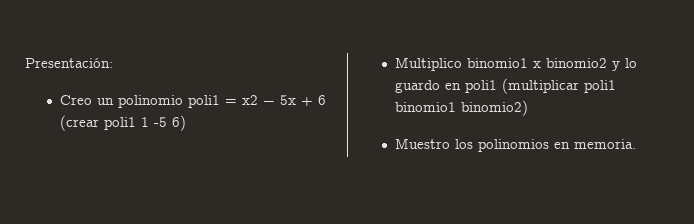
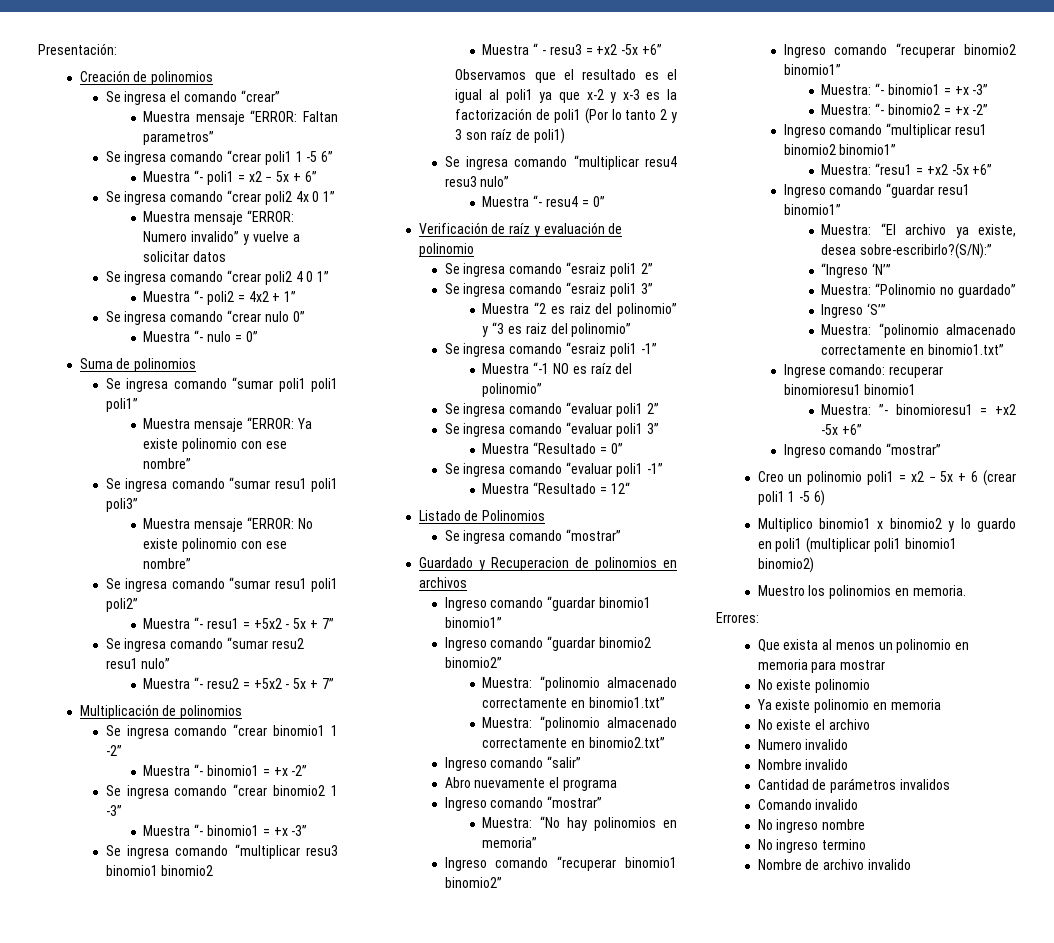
+ Creación de polinomios
+ Se ingresa el comando “crear”
+ Muestra mensaje “ERROR: Faltan parametros”
+ Se ingresa comando “crear poli1 1 -5 6”
+ Muestra “- poli1 = x2 − 5x + 6”
+ Se ingresa comando “crear poli2 4x 0 1”
+ Muestra mensaje “ERROR: Numero invalido” y vuelve a solicitar datos
+ Se ingresa comando “crear poli2 4 0 1”
+ Muestra “- poli2 = 4x2 + 1”
+ Se ingresa comando “crear nulo 0”
+ Muestra “- nulo = 0”
+ Suma de polinomios
+ Se ingresa comando “sumar poli1 poli1 poli1”
+ Muestra mensaje “ERROR: Ya existe polinomio con ese nombre”
+ Se ingresa comando “sumar resu1 poli1 poli3”
+ Muestra mensaje “ERROR: No existe polinomio con ese nombre”
+ Se ingresa comando “sumar resu1 poli1 poli2”
+ Muestra “- resu1 = +5x2 - 5x + 7”
+ Se ingresa comando “sumar resu2 resu1 nulo”
+ Muestra “- resu2 = +5x2 - 5x + 7”
+ Multiplicación de polinomios
+ Se ingresa comando “crear binomio1 1 -2”
+ Muestra “- binomio1 = +x -2”
+ Se ingresa comando “crear binomio2 1 -3”
+ Muestra “- binomio1 = +x -3”
+ Se ingresa comando “multiplicar resu3 binomio1 binomio2
+ Muestra “ - resu3 = +x2 -5x +6”
+ Observamos que el resultado es el igual al poli1 ya que x-2 y x-3 es la factorización de poli1 (Por lo tanto 2 y 3 son raíz de poli1)
+ Se ingresa comando “multiplicar resu4 resu3 nulo”
+ Muestra “- resu4 = 0”
+ Verificación de raíz y evaluación de polinomio
+ Se ingresa comando “esraiz poli1 2”
+ Se ingresa comando “esraiz poli1 3”
+ Muestra “2 es raiz del polinomio” y “3 es raiz del polinomio”
+ Se ingresa comando “esraiz poli1 -1”
+ Muestra “-1 NO es raíz del polinomio”
+ Se ingresa comando “evaluar poli1 2”
+ Se ingresa comando “evaluar poli1 3”
+ Muestra “Resultado = 0”
+ Se ingresa comando “evaluar poli1 -1”
+ Muestra “Resultado = 12“
+ Listado de Polinomios
+ Se ingresa comando “mostrar”
+ Guardado y Recuperacion de polinomios en archivos
+ Ingreso comando “guardar binomio1 binomio1”
+ Ingreso comando “guardar binomio2 binomio2”
+ Muestra: “polinomio almacenado correctamente en binomio1.txt”
+ Muestra: “polinomio almacenado correctamente en binomio2.txt”
+ Ingreso comando “salir”
+ Abro nuevamente el programa
+ Ingreso comando “mostrar”
+ Muestra: “No hay polinomios en memoria”
+ Ingreso comando “recuperar binomio1 binomio2”
+ Ingreso comando “recuperar binomio2 binomio1”
+ Muestra: “- binomio1 = +x -3”
+ Muestra: “- binomio2 = +x -2”
+ Ingreso comando “multiplicar resu1 binomio2 binomio1”
+ Muestra: “resu1 = +x2 -5x +6”
+ Ingreso comando “guardar resu1 binomio1”
+ Muestra: “El archivo ya existe, desea sobre-escribirlo?(S/N):”
+ “Ingreso ‘N’”
+ Muestra: “Polinomio no guardado”
+ Ingreso ‘S’”
+ Muestra: “polinomio almacenado correctamente en binomio1.txt”
+ Ingrese comando: recuperar binomioresu1 binomio1
+ Muestra: ”- binomioresu1 = +x2 -5x +6”
+ Ingreso comando “mostrar”
+ Errores:
+ Que exista al menos un polinomio en memoria para mostrar
+ No existe polinomio
+ Ya existe polinomio en memoria
+ No existe el archivo
+ Numero invalido
+ Nombre invalido
+ Cantidad de parámetros invalidos
+ Comando invalido
+ No ingreso nombre
+ No ingreso termino
+ Nombre de archivo invalido

